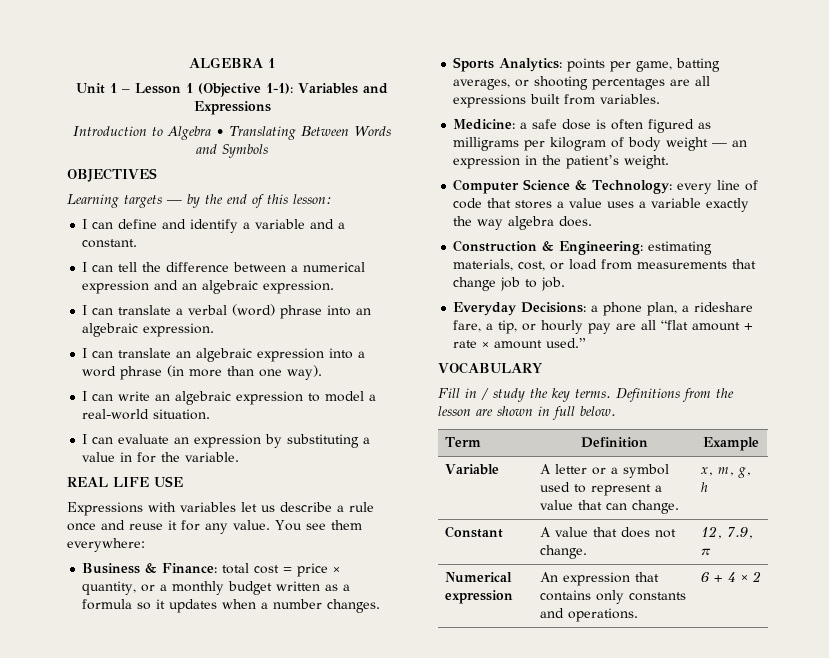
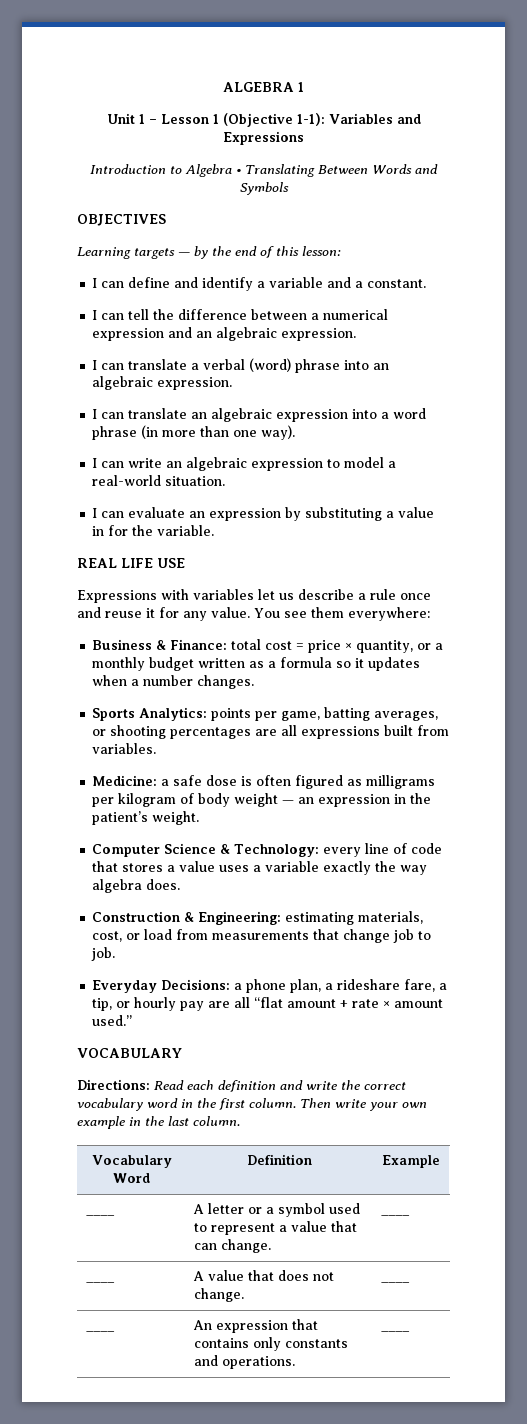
- Fill in / study the key terms. Definitions from the lesson are shown in full below.
- Term | Definition | Example
+ Directions: Read each definition and write the correct vocabulary word in the first column. Then write your own example in the last column.
+ Vocabulary Word | Definition | Example
- Variable | A letter or a symbol used to represent a value that can change. | x, m, g, h
- Constant | A value that does not change. | 12, 7.9, π
- Numerical expression | An expression that contains only constants and operations. | 6 + 4 × 2
+ ____ | A letter or a symbol used to represent a value that can change. | ____
+ ____ | A value that does not change. | ____
+ ____ | An expression that contains only constants and operations. | ____

